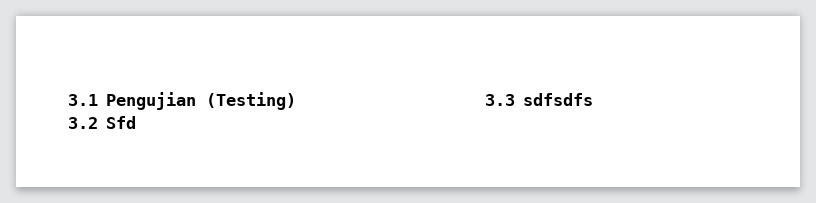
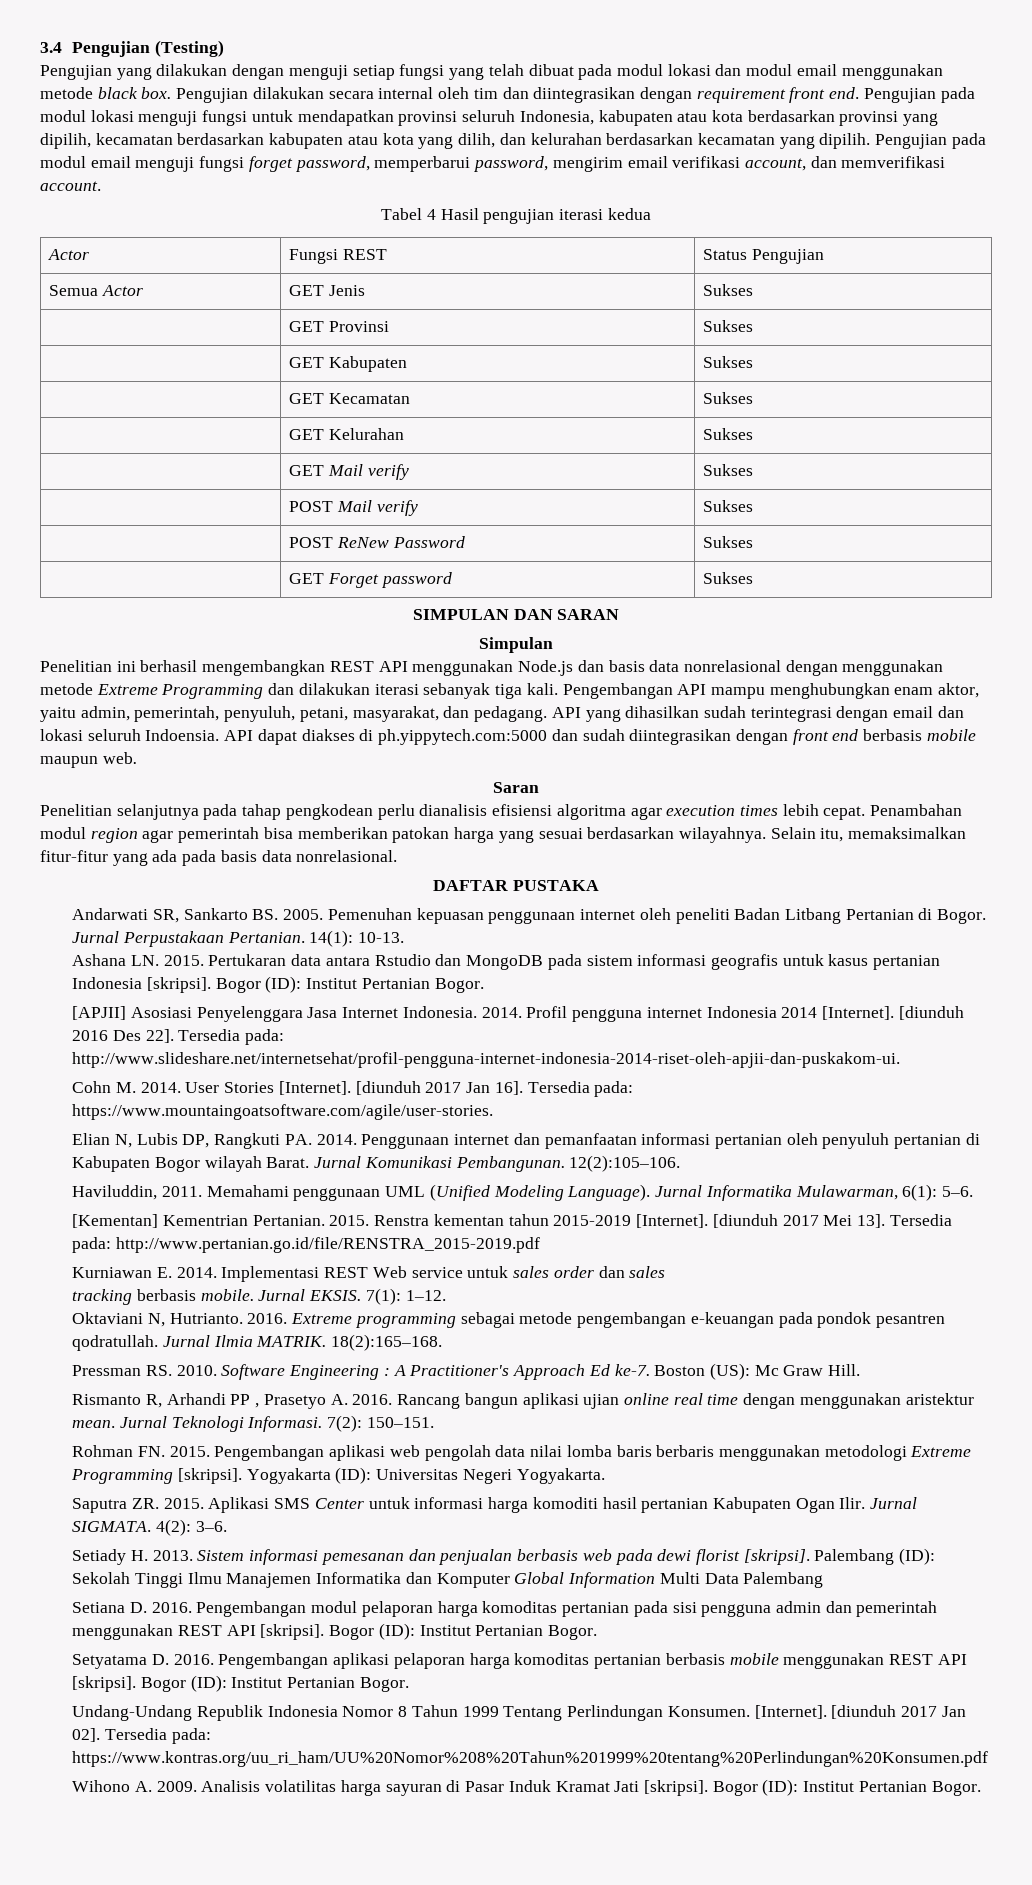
- 3.1 Pengujian (Testing)
+ 3.4 Pengujian (Testing)
- 3.2 Sfd
- 3.3 sdfsdfs
+ Pengujian yang dilakukan dengan menguji setiap fungsi yang telah dibuat pada modul lokasi dan modul email menggunakan metode black box. Pengujian dilakukan secara internal oleh tim dan diintegrasikan dengan requirement front end. Pengujian pada modul lokasi menguji fungsi untuk mendapatkan provinsi seluruh Indonesia, kabupaten atau kota berdasarkan provinsi yang dipilih, kecamatan berdasarkan kabupaten atau kota yang dilih, dan kelurahan berdasarkan kecamatan yang dipilih. Pengujian pada modul email menguji fungsi forget password, memperbarui password, mengirim email verifikasi account, dan memverifikasi account.
+ Tabel 4 Hasil pengujian iterasi kedua
+ Actor | Fungsi REST | Status Pengujian
+ Semua Actor | GET Jenis | Sukses
+ | GET Provinsi | Sukses
+ | GET Kabupaten | Sukses
+ | GET Kecamatan | Sukses
+ | GET Kelurahan | Sukses
+ | GET Mail verify | Sukses
+ | POST Mail verify | Sukses
+ | POST ReNew Password | Sukses
+ | GET Forget password | Sukses
+ SIMPULAN DAN SARAN
+ Simpulan
+ Penelitian ini berhasil mengembangkan REST API menggunakan Node.js dan basis data nonrelasional dengan menggunakan metode Extreme Programming dan dilakukan iterasi sebanyak tiga kali. Pengembangan API mampu menghubungkan enam aktor, yaitu admin, pemerintah, penyuluh, petani, masyarakat, dan pedagang. API yang dihasilkan sudah terintegrasi dengan email dan lokasi seluruh Indoensia. API dapat diakses di ph.yippytech.com:5000 dan sudah diintegrasikan dengan front end berbasis mobile maupun web.
+ Saran
+ Penelitian selanjutnya pada tahap pengkodean perlu dianalisis efisiensi algoritma agar execution times lebih cepat. Penambahan modul region agar pemerintah bisa memberikan patokan harga yang sesuai berdasarkan wilayahnya. Selain itu, memaksimalkan fitur-fitur yang ada pada basis data nonrelasional.
+ DAFTAR PUSTAKA
+ Andarwati SR, Sankarto BS. 2005. Pemenuhan kepuasan penggunaan internet oleh peneliti Badan Litbang Pertanian di Bogor. Jurnal Perpustakaan Pertanian. 14(1): 10-13.
+ Ashana LN. 2015. Pertukaran data antara Rstudio dan MongoDB pada sistem informasi geografis untuk kasus pertanian Indonesia [skripsi]. Bogor (ID): Institut Pertanian Bogor.
+ [APJII] Asosiasi Penyelenggara Jasa Internet Indonesia. 2014. Profil pengguna internet Indonesia 2014 [Internet]. [diunduh 2016 Des 22]. Tersedia pada: http://www.slideshare.net/internetsehat/profil-pengguna-internet-indonesia-2014-riset-oleh-apjii-dan-puskakom-ui.
+ Cohn M. 2014. User Stories [Internet]. [diunduh 2017 Jan 16]. Tersedia pada: https://www.mountaingoatsoftware.com/agile/user-stories.
+ Elian N, Lubis DP, Rangkuti PA. 2014. Penggunaan internet dan pemanfaatan informasi pertanian oleh penyuluh pertanian di Kabupaten Bogor wilayah Barat. Jurnal Komunikasi Pembangunan. 12(2):105–106.
+ Haviluddin, 2011. Memahami penggunaan UML (Unified Modeling Language). Jurnal Informatika Mulawarman, 6(1): 5–6.
+ [Kementan] Kementrian Pertanian. 2015. Renstra kementan tahun 2015-2019 [Internet]. [diunduh 2017 Mei 13]. Tersedia pada: http://www.pertanian.go.id/file/RENSTRA_2015-2019.pdf
+ Kurniawan E. 2014. Implementasi REST Web service untuk sales order dan sales
+ tracking berbasis mobile. Jurnal EKSIS. 7(1): 1–12.
+ Oktaviani N, Hutrianto. 2016. Extreme programming sebagai metode pengembangan e-keuangan pada pondok pesantren qodratullah. Jurnal Ilmia MATRIK. 18(2):165–168.
+ Pressman RS. 2010. Software Engineering : A Practitioner's Approach Ed ke-7. Boston (US): Mc Graw Hill.
+ Rismanto R, Arhandi PP , Prasetyo A. 2016. Rancang bangun aplikasi ujian online real time dengan menggunakan aristektur mean. Jurnal Teknologi Informasi. 7(2): 150–151.
+ Rohman FN. 2015. Pengembangan aplikasi web pengolah data nilai lomba baris berbaris menggunakan metodologi Extreme Programming [skripsi]. Yogyakarta (ID): Universitas Negeri Yogyakarta.
+ Saputra ZR. 2015. Aplikasi SMS Center untuk informasi harga komoditi hasil pertanian Kabupaten Ogan Ilir. Jurnal SIGMATA. 4(2): 3–6.
+ Setiady H. 2013. Sistem informasi pemesanan dan penjualan berbasis web pada dewi florist [skripsi]. Palembang (ID): Sekolah Tinggi Ilmu Manajemen Informatika dan Komputer Global Information Multi Data Palembang
+ Setiana D. 2016. Pengembangan modul pelaporan harga komoditas pertanian pada sisi pengguna admin dan pemerintah menggunakan REST API [skripsi]. Bogor (ID): Institut Pertanian Bogor.
+ Setyatama D. 2016. Pengembangan aplikasi pelaporan harga komoditas pertanian berbasis mobile menggunakan REST API [skripsi]. Bogor (ID): Institut Pertanian Bogor.
+ Undang-Undang Republik Indonesia Nomor 8 Tahun 1999 Tentang Perlindungan Konsumen. [Internet]. [diunduh 2017 Jan 02]. Tersedia pada: https://www.kontras.org/uu_ri_ham/UU%20Nomor%208%20Tahun%201999%20tentang%20Perlindungan%20Konsumen.pdf
+ Wihono A. 2009. Analisis volatilitas harga sayuran di Pasar Induk Kramat Jati [skripsi]. Bogor (ID): Institut Pertanian Bogor.

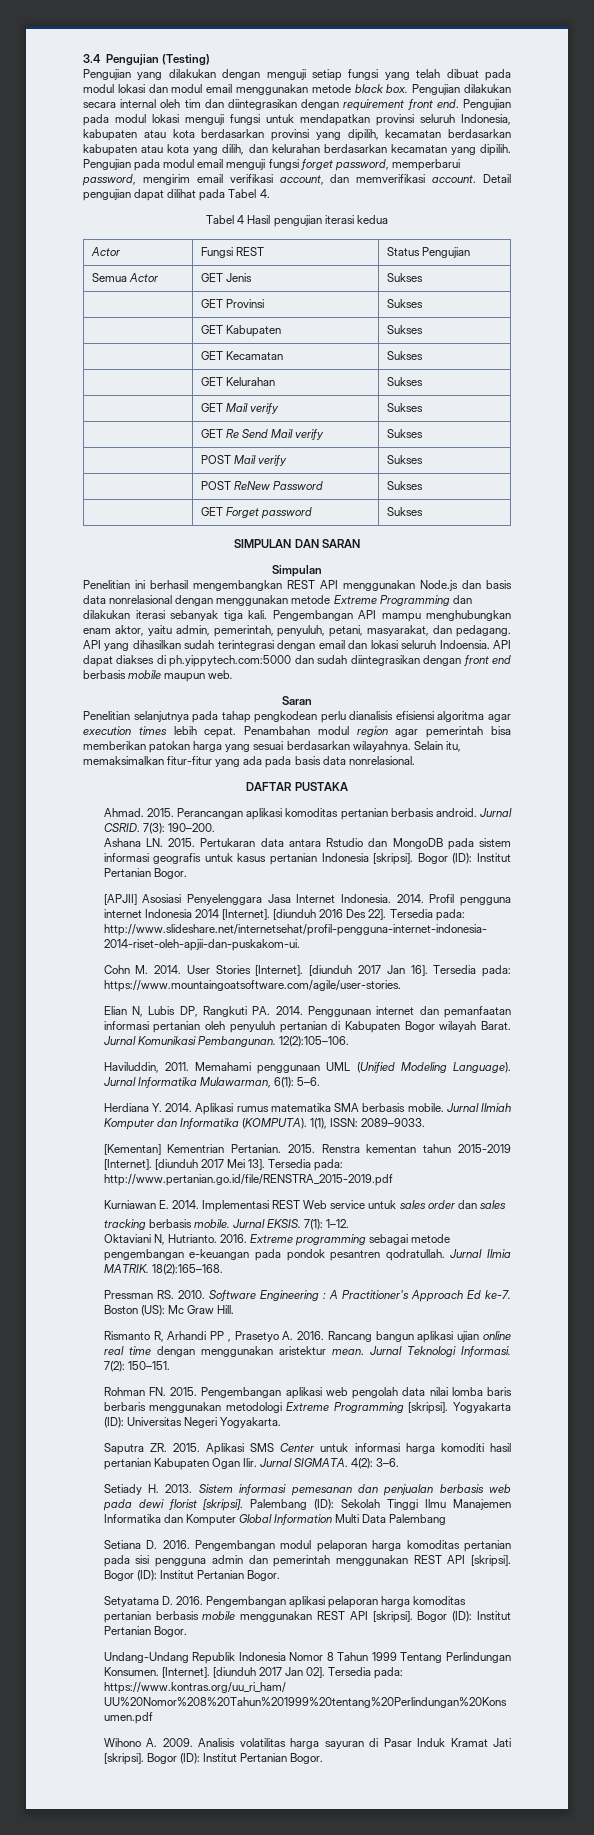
+ Detail pengujian dapat dilihat pada Tabel 4.
+ | GET Re Send Mail verify | Sukses
- Andarwati SR, Sankarto BS. 2005. Pemenuhan kepuasan penggunaan internet oleh peneliti Badan Litbang Pertanian di Bogor. Jurnal Perpustakaan Pertanian. 14(1): 10-13.
+ Ahmad. 2015. Perancangan aplikasi komoditas pertanian berbasis android. Jurnal CSRID. 7(3): 190–200.
+ Herdiana Y. 2014. Aplikasi rumus matematika SMA berbasis mobile. Jurnal Ilmiah Komputer dan Informatika (KOMPUTA). 1(1), ISSN: 2089–9033.

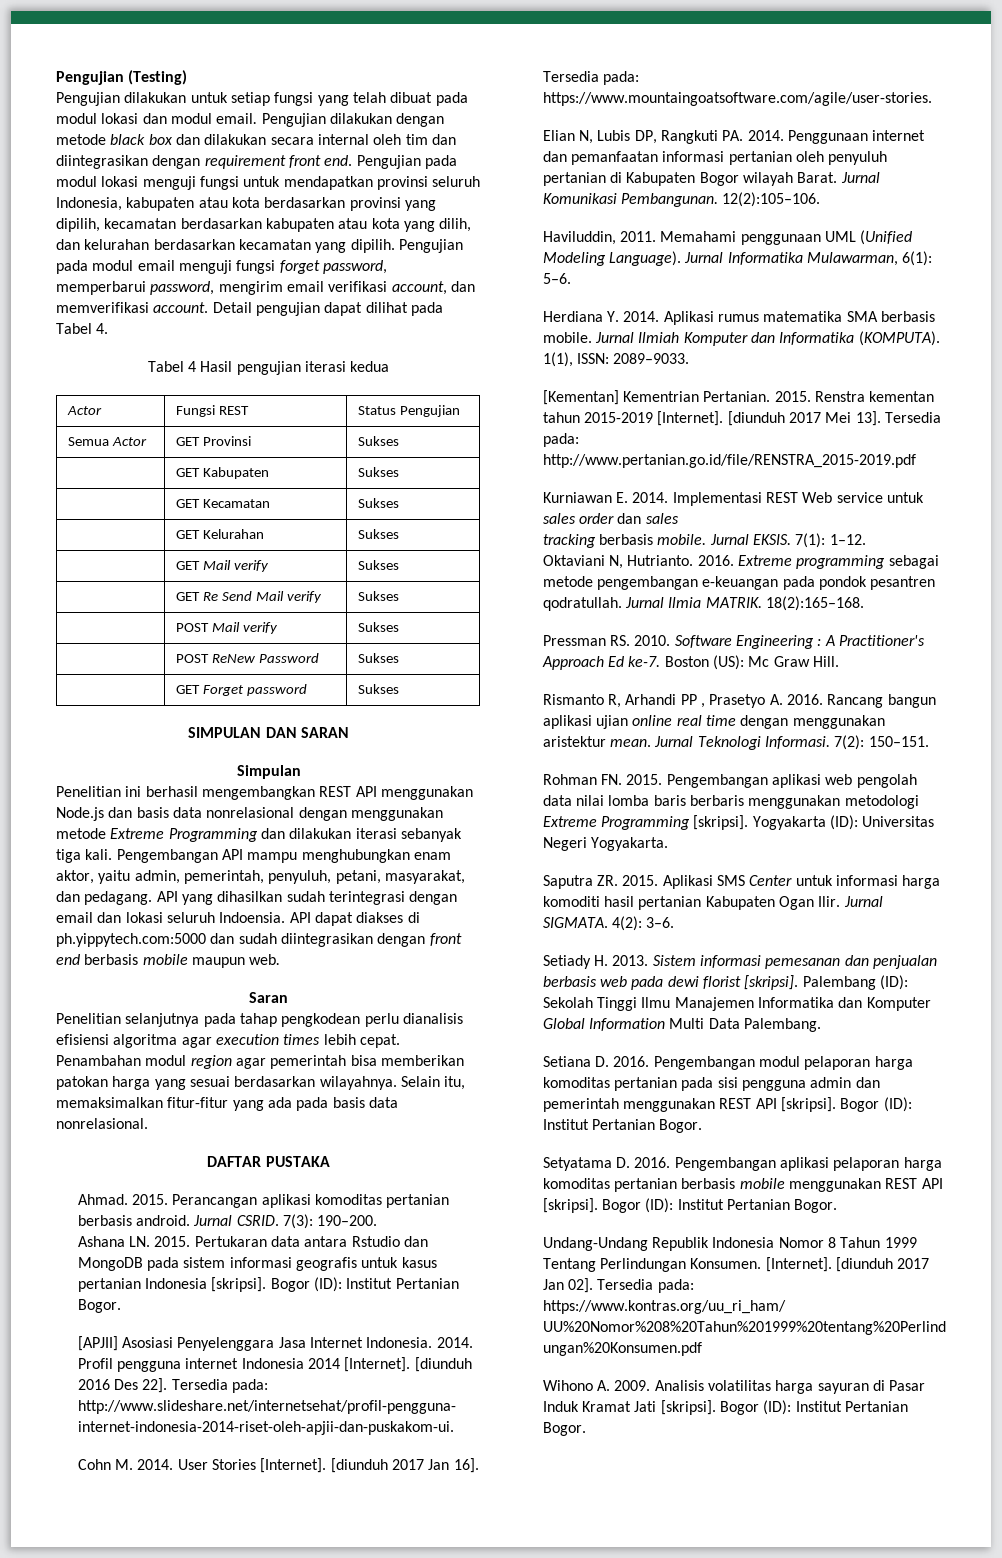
- 3.4 Pengujian (Testing)
+ Pengujian (Testing)
- Pengujian yang dilakukan dengan menguji setiap fungsi yang telah dibuat pada modul lokasi dan modul email menggunakan metode black box. Pengujian dilakukan secara internal oleh tim dan diintegrasikan dengan requirement front end.
+ Pengujian dilakukan untuk setiap fungsi yang telah dibuat pada modul lokasi dan modul email. Pengujian dilakukan dengan metode black box dan dilakukan secara internal oleh tim dan diintegrasikan dengan requirement front end.
- Semua Actor | GET Jenis | Sukses
- | GET Provinsi | Sukses
+ Semua Actor | GET Provinsi | Sukses
- Palembang (ID): Sekolah Tinggi Ilmu Manajemen Informatika dan Komputer Global Information Multi Data Palembang
+ Palembang (ID): Sekolah Tinggi Ilmu Manajemen Informatika dan Komputer Global Information Multi Data Palembang.

